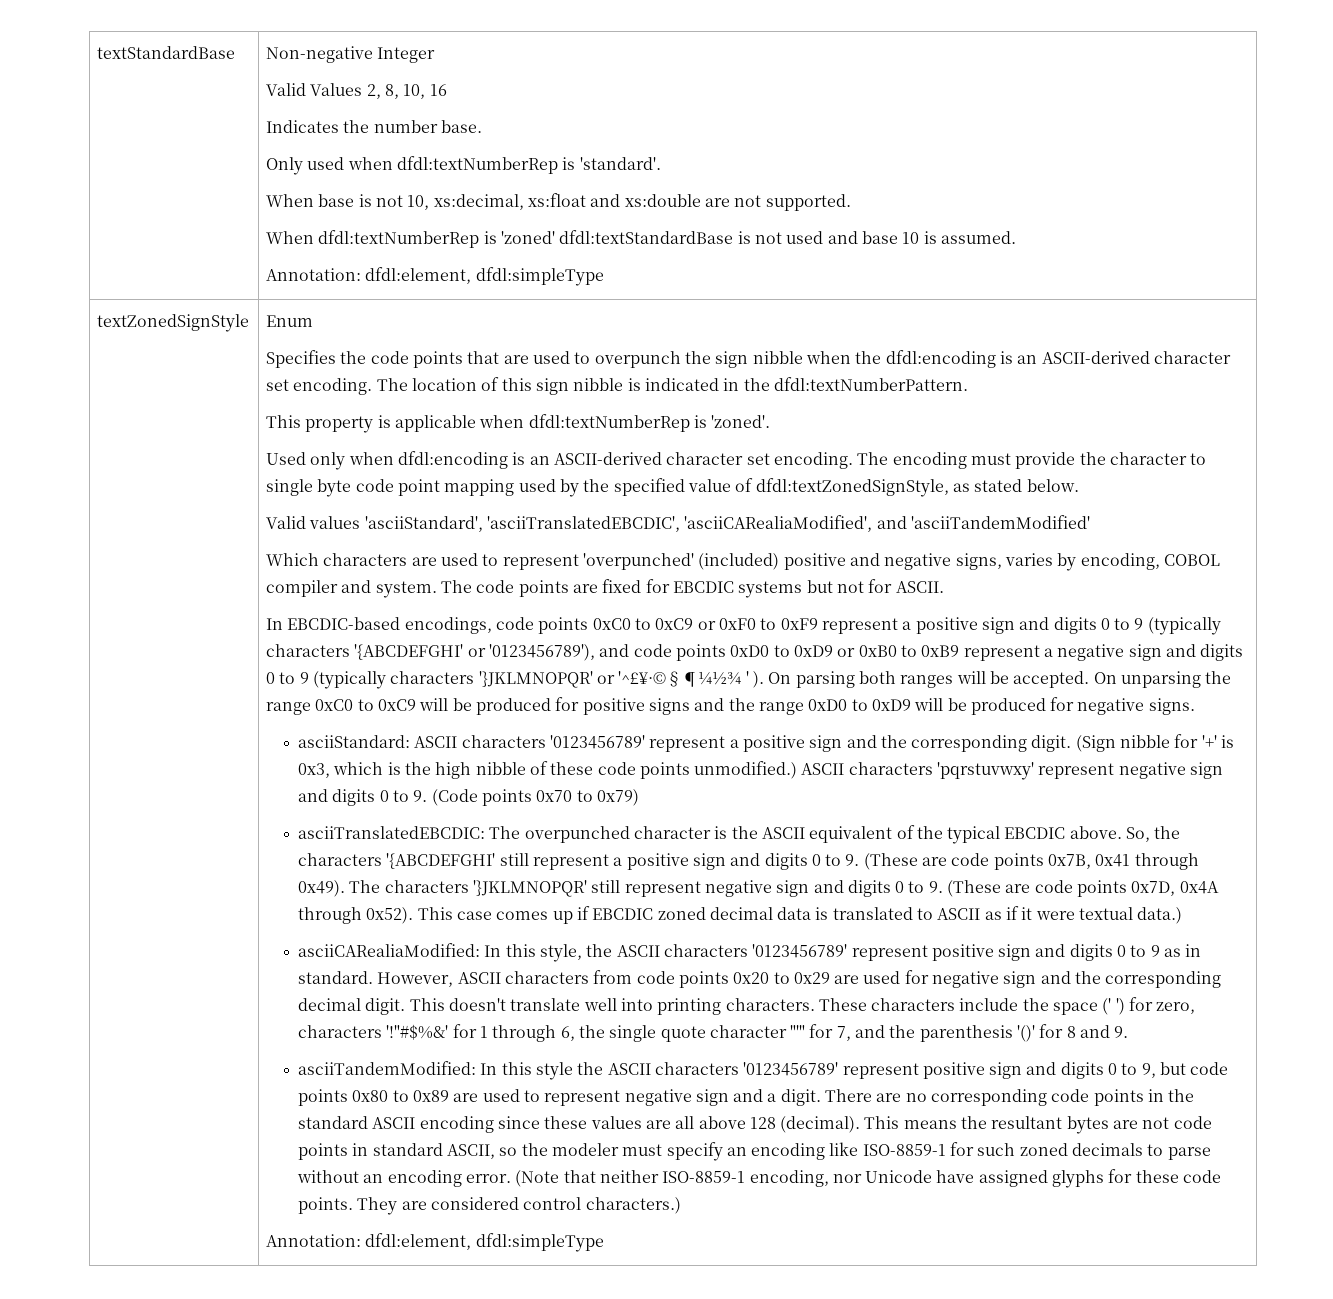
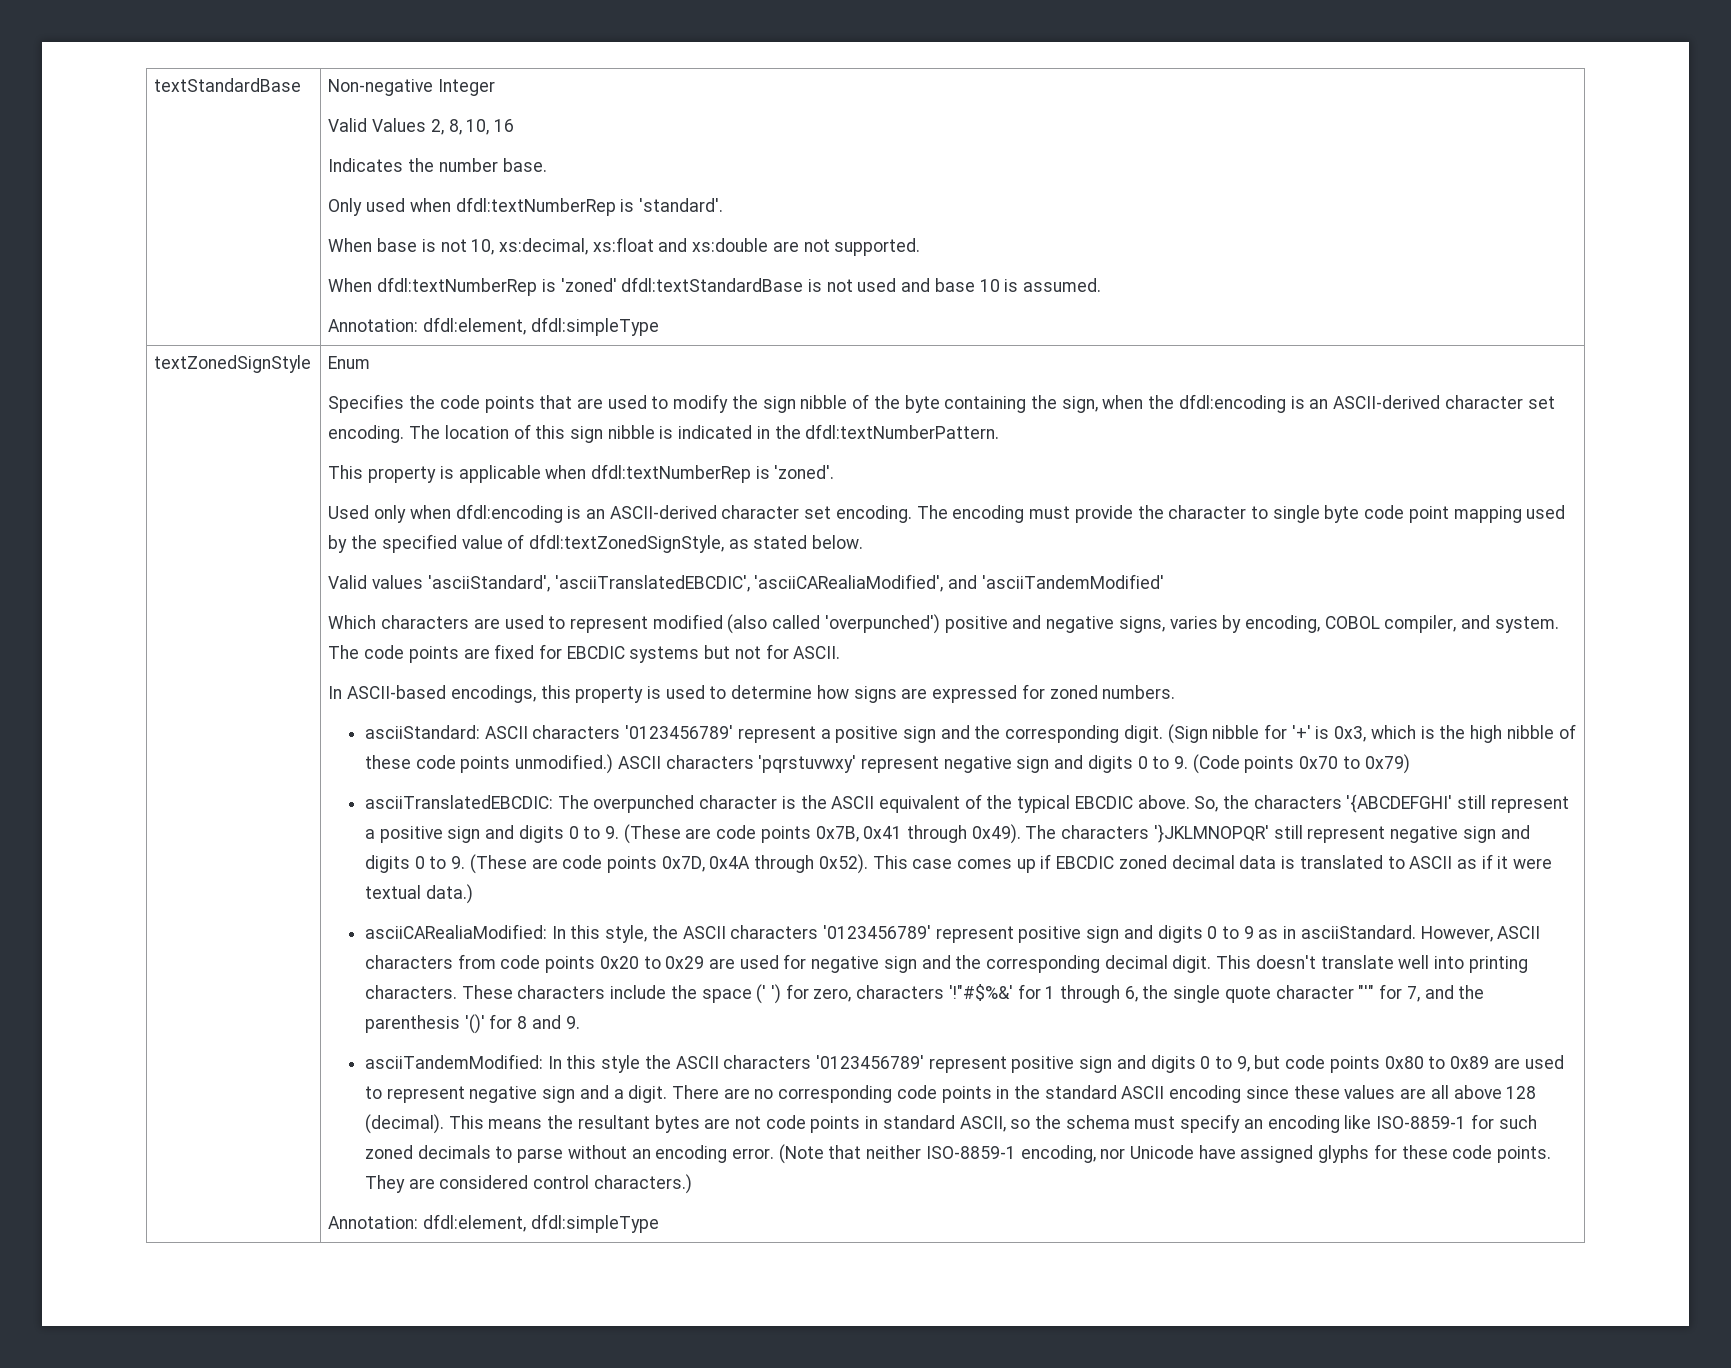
- Specifies the code points that are used to overpunch the sign nibble when the dfdl:encoding is an ASCII-derived character set encoding.
+ Specifies the code points that are used to modify the sign nibble of the byte containing the sign, when the dfdl:encoding is an ASCII-derived character set encoding.
- Which characters are used to represent 'overpunched' (included) positive and negative signs, varies by encoding, COBOL compiler and system.
+ Which characters are used to represent modified (also called 'overpunched') positive and negative signs, varies by encoding, COBOL compiler, and system.
- In EBCDIC-based encodings, code points 0xC0 to 0xC9 or 0xF0 to 0xF9 represent a positive sign and digits 0 to 9 (typically characters '{ABCDEFGHI' or '0123456789'), and code points 0xD0 to 0xD9 or 0xB0 to 0xB9 represent a negative sign and digits 0 to 9 (typically characters '}JKLMNOPQR' or '^£¥·©§¶¼½¾ ' ). On parsing both ranges will be accepted. On unparsing the range 0xC0 to 0xC9 will be produced for positive signs and the range 0xD0 to 0xD9 will be produced for negative signs.
+ In ASCII-based encodings, this property is used to determine how signs are expressed for zoned numbers.
- asciiCARealiaModified: In this style, the ASCII characters '0123456789' represent positive sign and digits 0 to 9 as in standard.
+ asciiCARealiaModified: In this style, the ASCII characters '0123456789' represent positive sign and digits 0 to 9 as in asciiStandard.
- This means the resultant bytes are not code points in standard ASCII, so the modeler must specify an encoding like ISO-8859-1 for such zoned decimals to parse without an encoding error.
+ This means the resultant bytes are not code points in standard ASCII, so the schema must specify an encoding like ISO-8859-1 for such zoned decimals to parse without an encoding error.

